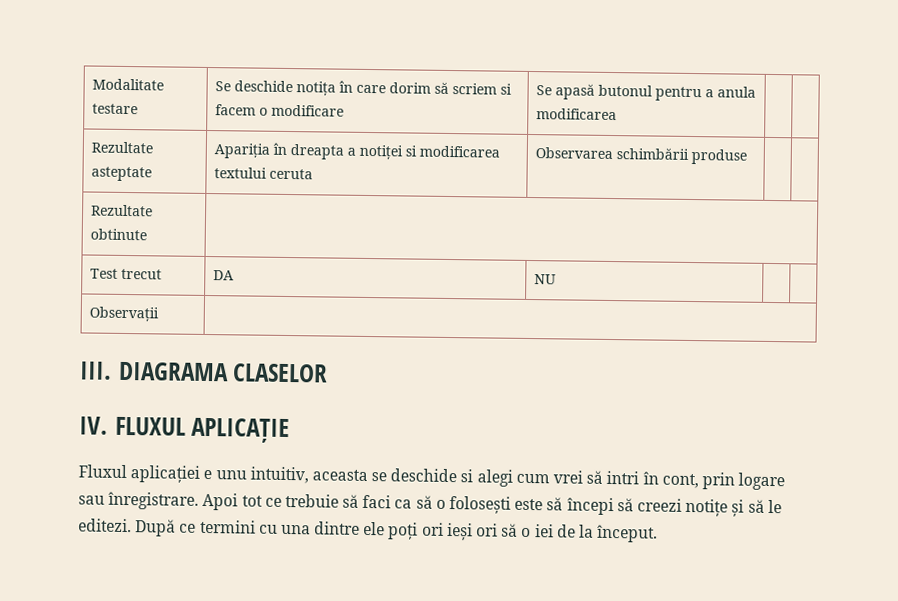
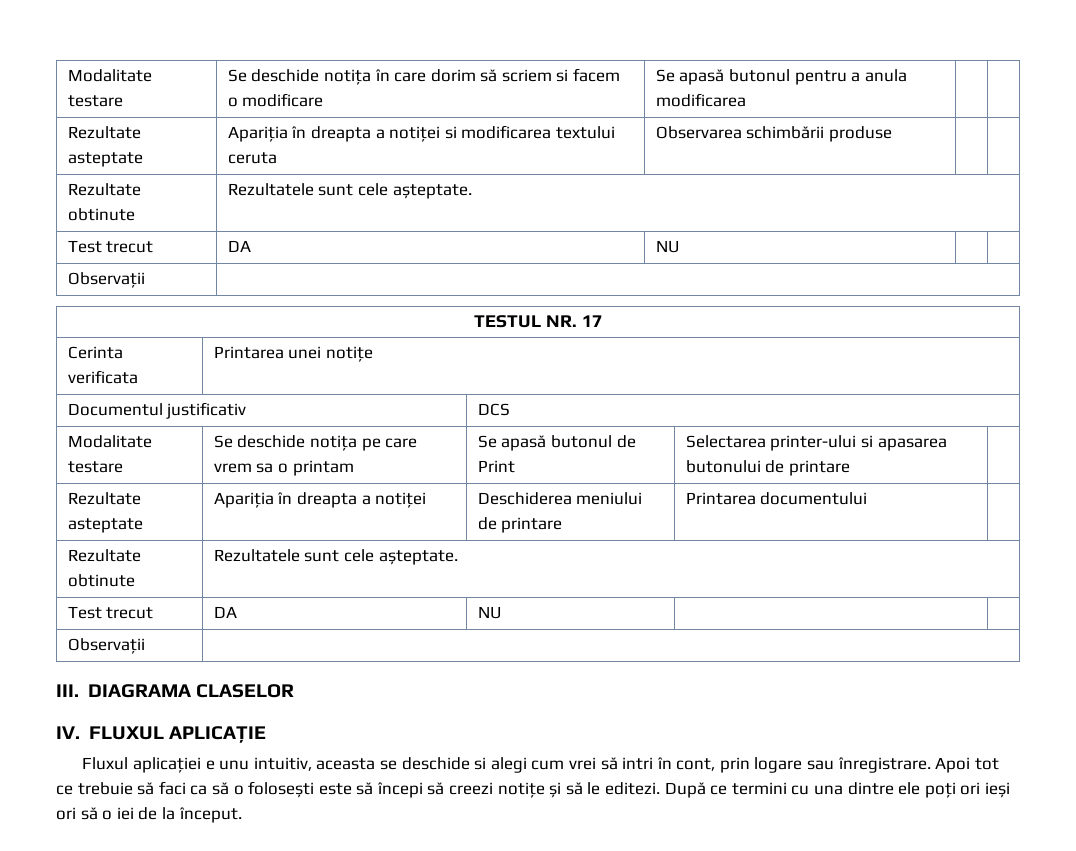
  Rezultate asteptate | Apariția în dreapta a notiței si modificarea textului ceruta | Observarea schimbării produse | |
- Rezultate obtinute |
+ Rezultate obtinute | Rezultatele sunt cele așteptate.
+ Test trecut | DA | NU | |
+ Observații |
+ TESTUL NR. 17
+ Cerinta verificata | Printarea unei notițe
+ Documentul justificativ | DCS
+ Modalitate testare | Se deschide notița pe care vrem sa o printam | Se apasă butonul de Print | Selectarea printer-ului si apasarea butonului de printare |
+ Rezultate asteptate | Apariția în dreapta a notiței | Deschiderea meniului de printare | Printarea documentului |
+ Rezultate obtinute | Rezultatele sunt cele așteptate.

